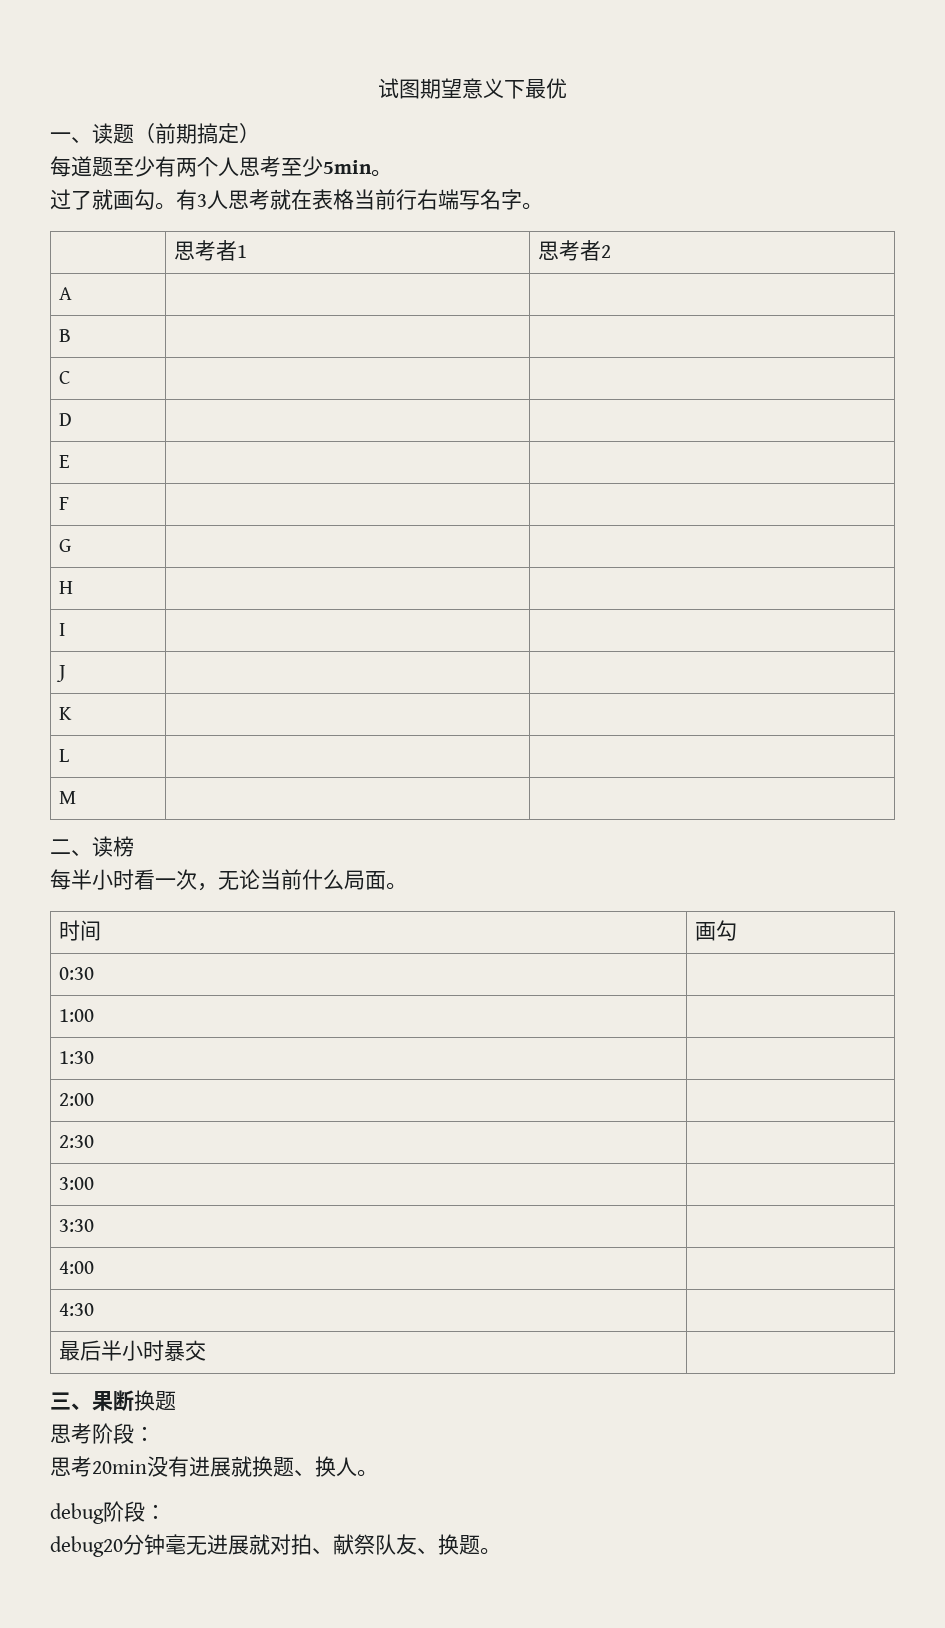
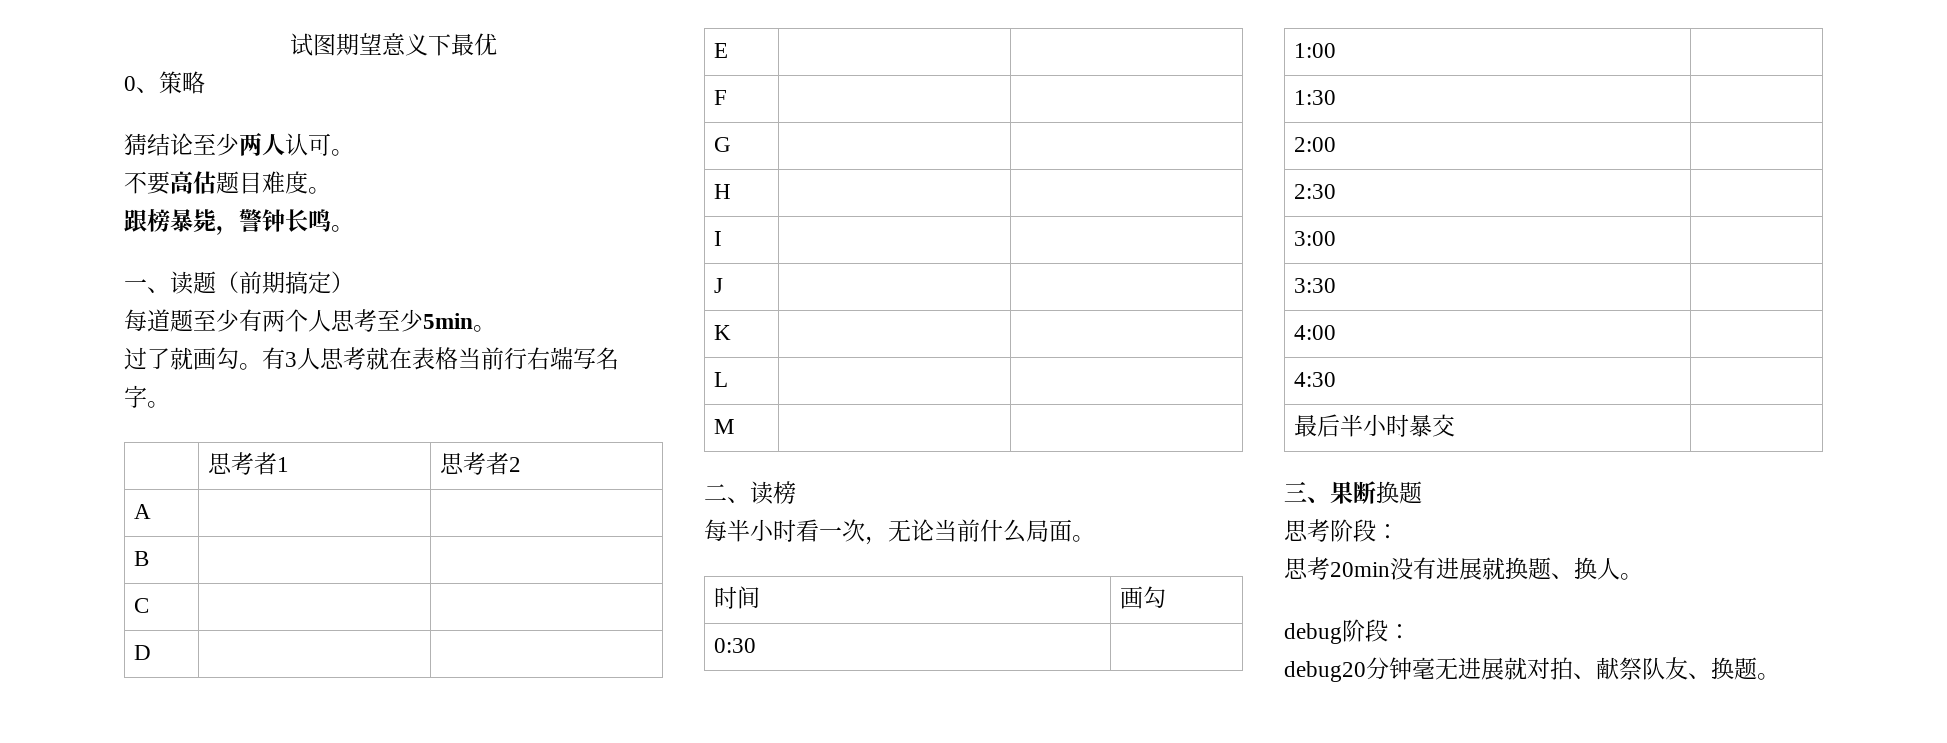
+ 0、策略
+ 猜结论至少两人认可。
+ 不要高估题目难度。
+ 跟榜暴毙，警钟长鸣。

